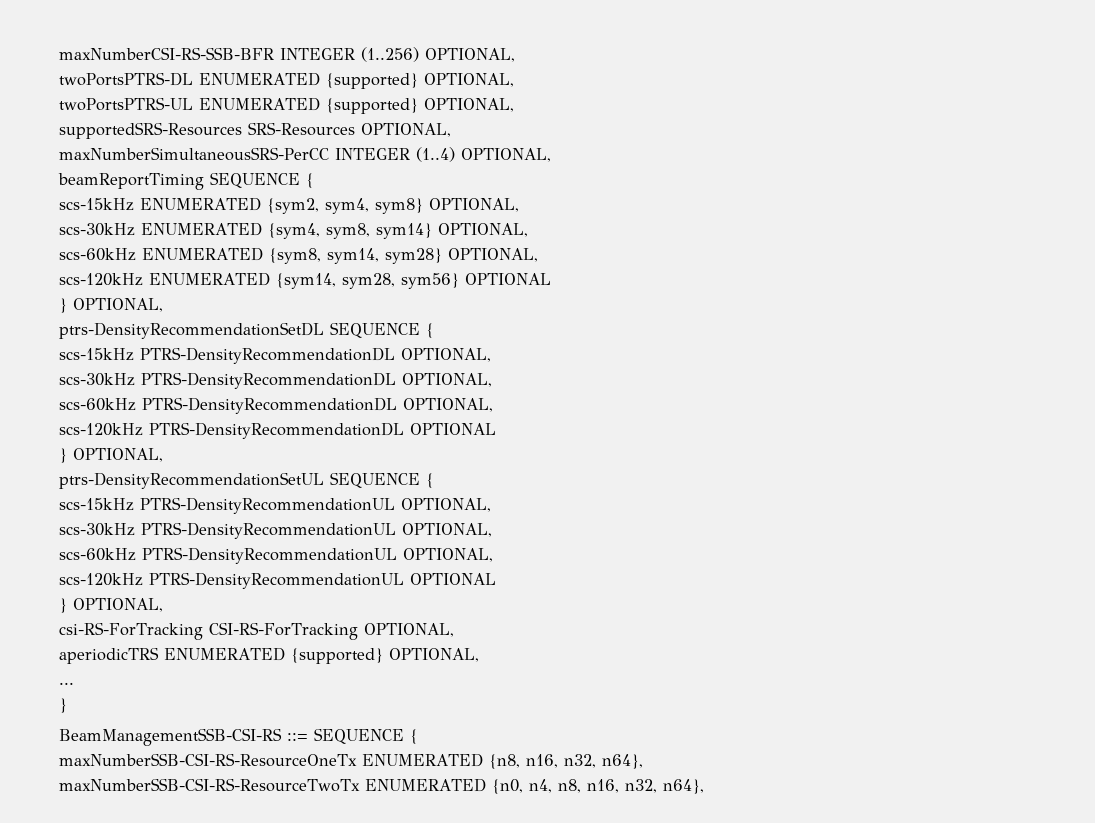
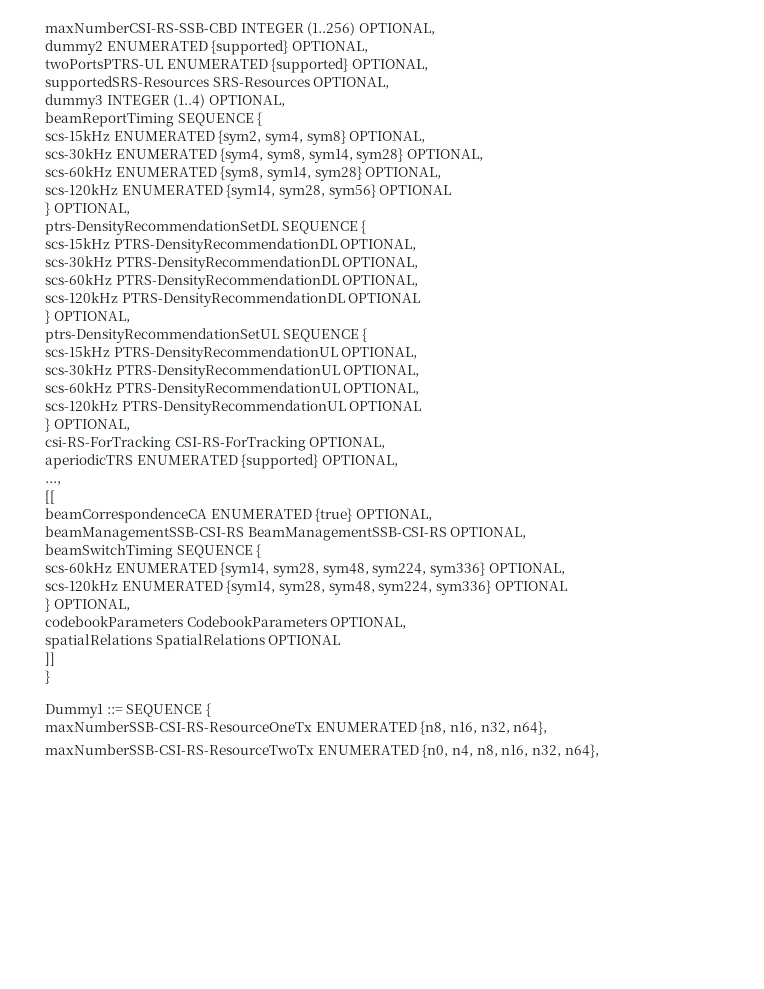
- maxNumberCSI-RS-SSB-BFR INTEGER (1..256) OPTIONAL,
+ maxNumberCSI-RS-SSB-CBD INTEGER (1..256) OPTIONAL,
- twoPortsPTRS-DL ENUMERATED {supported} OPTIONAL,
+ dummy2 ENUMERATED {supported} OPTIONAL,
- maxNumberSimultaneousSRS-PerCC INTEGER (1..4) OPTIONAL,
+ dummy3 INTEGER (1..4) OPTIONAL,
- scs-30kHz ENUMERATED {sym4, sym8, sym14} OPTIONAL,
+ scs-30kHz ENUMERATED {sym4, sym8, sym14, sym28} OPTIONAL,
- ...
+ ...,
+ [[
+ beamCorrespondenceCA ENUMERATED {true} OPTIONAL,
+ beamManagementSSB-CSI-RS BeamManagementSSB-CSI-RS OPTIONAL,
+ beamSwitchTiming SEQUENCE {
+ scs-60kHz ENUMERATED {sym14, sym28, sym48, sym224, sym336} OPTIONAL,
+ scs-120kHz ENUMERATED {sym14, sym28, sym48, sym224, sym336} OPTIONAL
+ } OPTIONAL,
+ codebookParameters CodebookParameters OPTIONAL,
+ spatialRelations SpatialRelations OPTIONAL
+ ]]
- BeamManagementSSB-CSI-RS ::= SEQUENCE {
+ Dummy1 ::= SEQUENCE {

